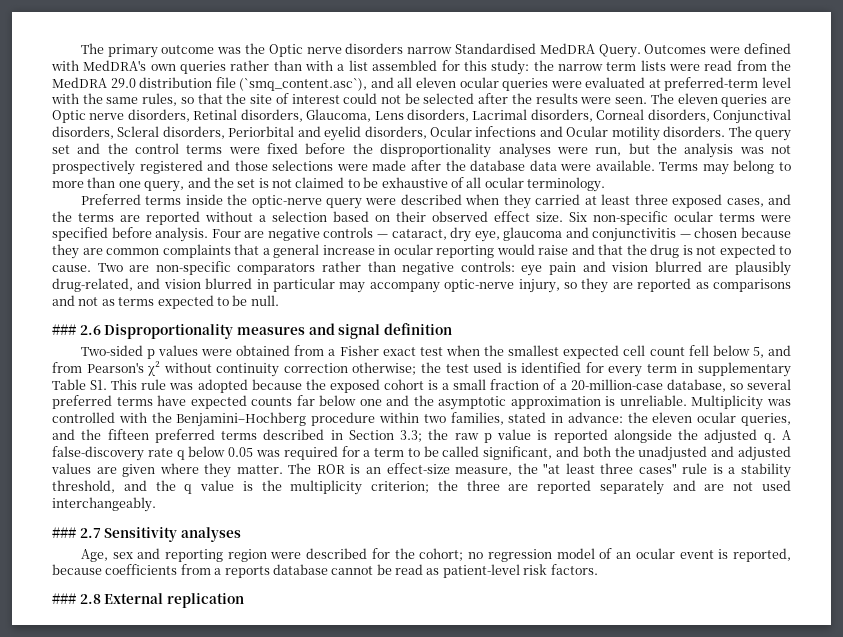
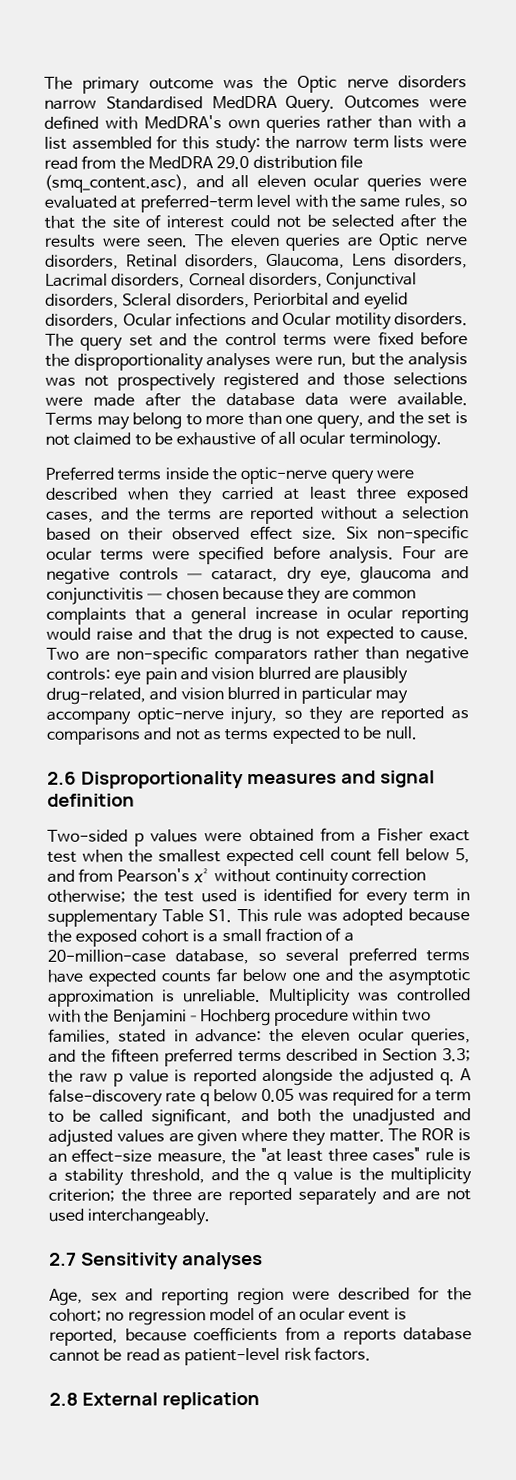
- Outcomes were defined with MedDRA's own queries rather than with a list assembled for this study: the narrow term lists were read from the MedDRA 29.0 distribution file (`smq_content.asc`), and all eleven ocular queries were evaluated at preferred-term level with the same rules, so that the site of interest could not be selected after the results were seen.
+ Outcomes were defined with MedDRA's own queries rather than with a list assembled for this study: the narrow term lists were read from the MedDRA 29.0 distribution file (smq_content.asc), and all eleven ocular queries were evaluated at preferred-term level with the same rules, so that the site of interest could not be selected after the results were seen.
- ### 2.6 Disproportionality measures and signal definition
+ 2.6 Disproportionality measures and signal definition
- ### 2.7 Sensitivity analyses
+ 2.7 Sensitivity analyses
- ### 2.8 External replication
+ 2.8 External replication

